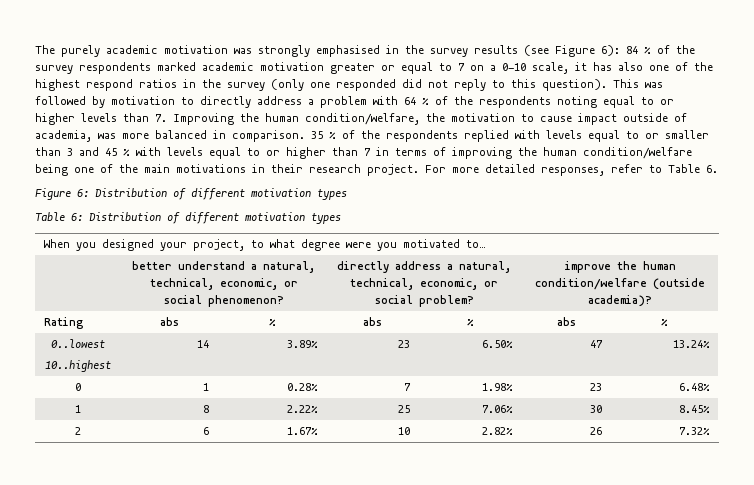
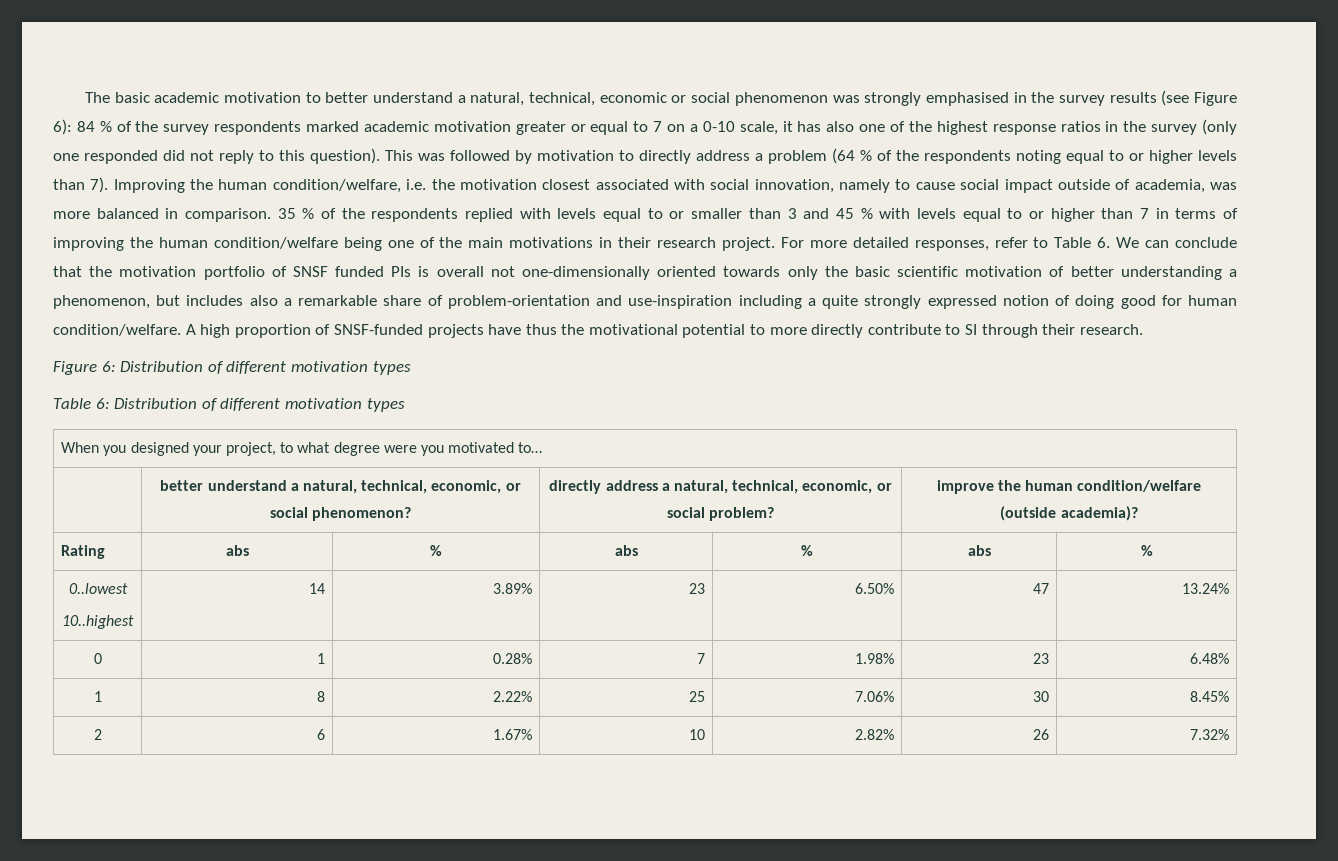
- The purely academic motivation was strongly emphasised in the survey results (see Figure 6): 84 % of the survey respondents marked academic motivation greater or equal to 7 on a 0-10 scale, it has also one of the highest respond ratios in the survey (only one responded did not reply to this question).
+ The basic academic motivation to better understand a natural, technical, economic or social phenomenon was strongly emphasised in the survey results (see Figure 6): 84 % of the survey respondents marked academic motivation greater or equal to 7 on a 0-10 scale, it has also one of the highest response ratios in the survey (only one responded did not reply to this question).
- This was followed by motivation to directly address a problem with 64 % of the respondents noting equal to or higher levels than 7. Improving the human condition/welfare, the motivation to cause impact outside of academia, was more balanced in comparison.
+ This was followed by motivation to directly address a problem (64 % of the respondents noting equal to or higher levels than 7). Improving the human condition/welfare, i.e. the motivation closest associated with social innovation, namely to cause social impact outside of academia, was more balanced in comparison.
- For more detailed responses, refer to Table 6.
+ For more detailed responses, refer to Table 6. We can conclude that the motivation portfolio of SNSF funded PIs is overall not one-dimensionally oriented towards only the basic scientific motivation of better understanding a phenomenon, but includes also a remarkable share of problem-orientation and use-inspiration including a quite strongly expressed notion of doing good for human condition/welfare. A high proportion of SNSF-funded projects have thus the motivational potential to more directly contribute to SI through their research.

